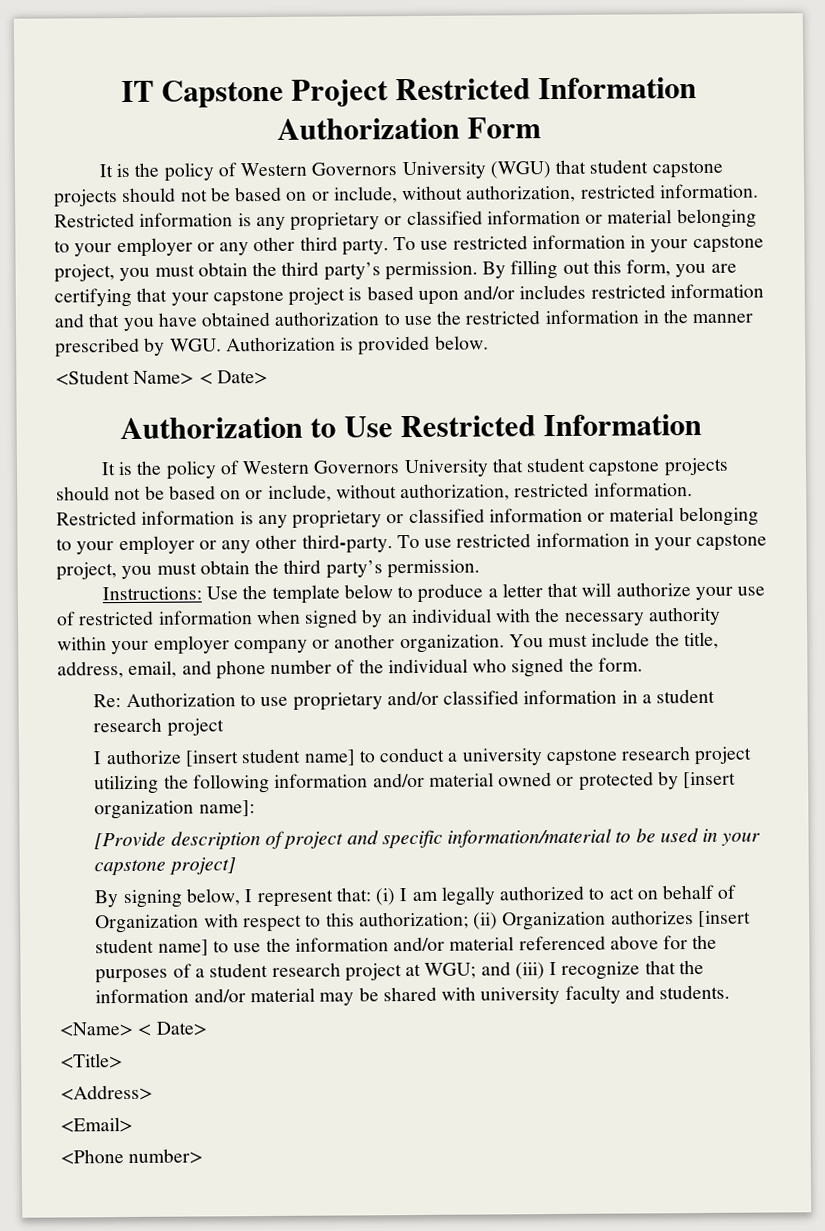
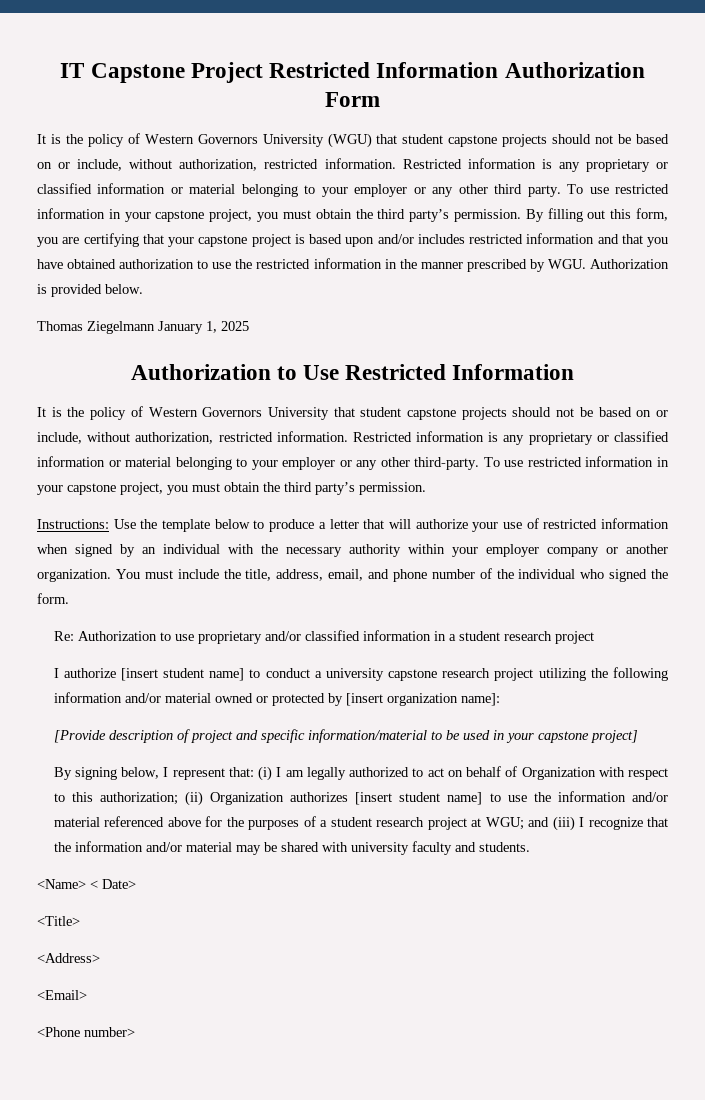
- <Student Name> < Date>
+ Thomas Ziegelmann January 1, 2025

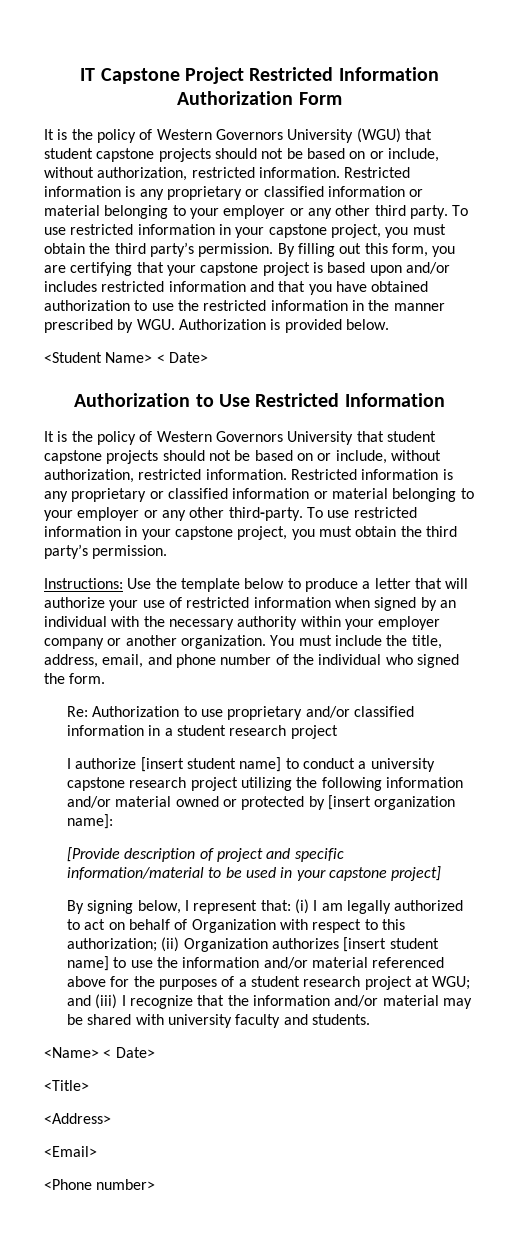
- Thomas Ziegelmann January 1, 2025
+ <Student Name> < Date>

